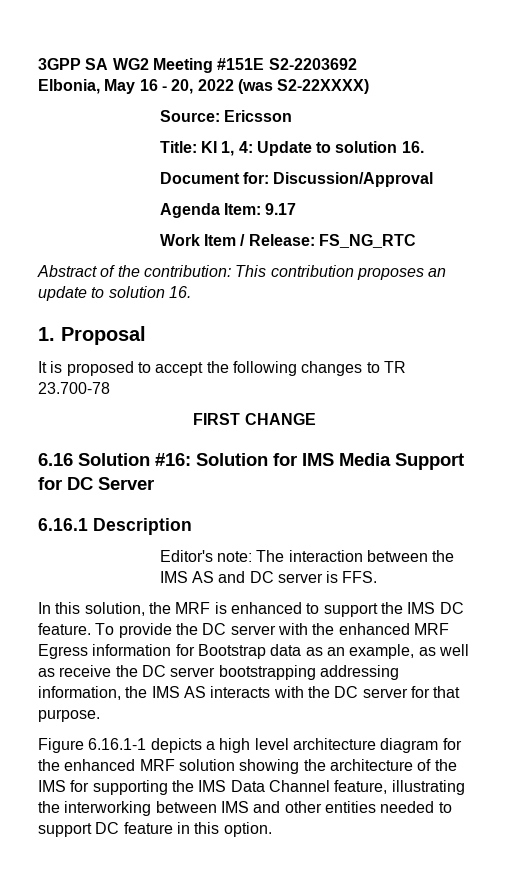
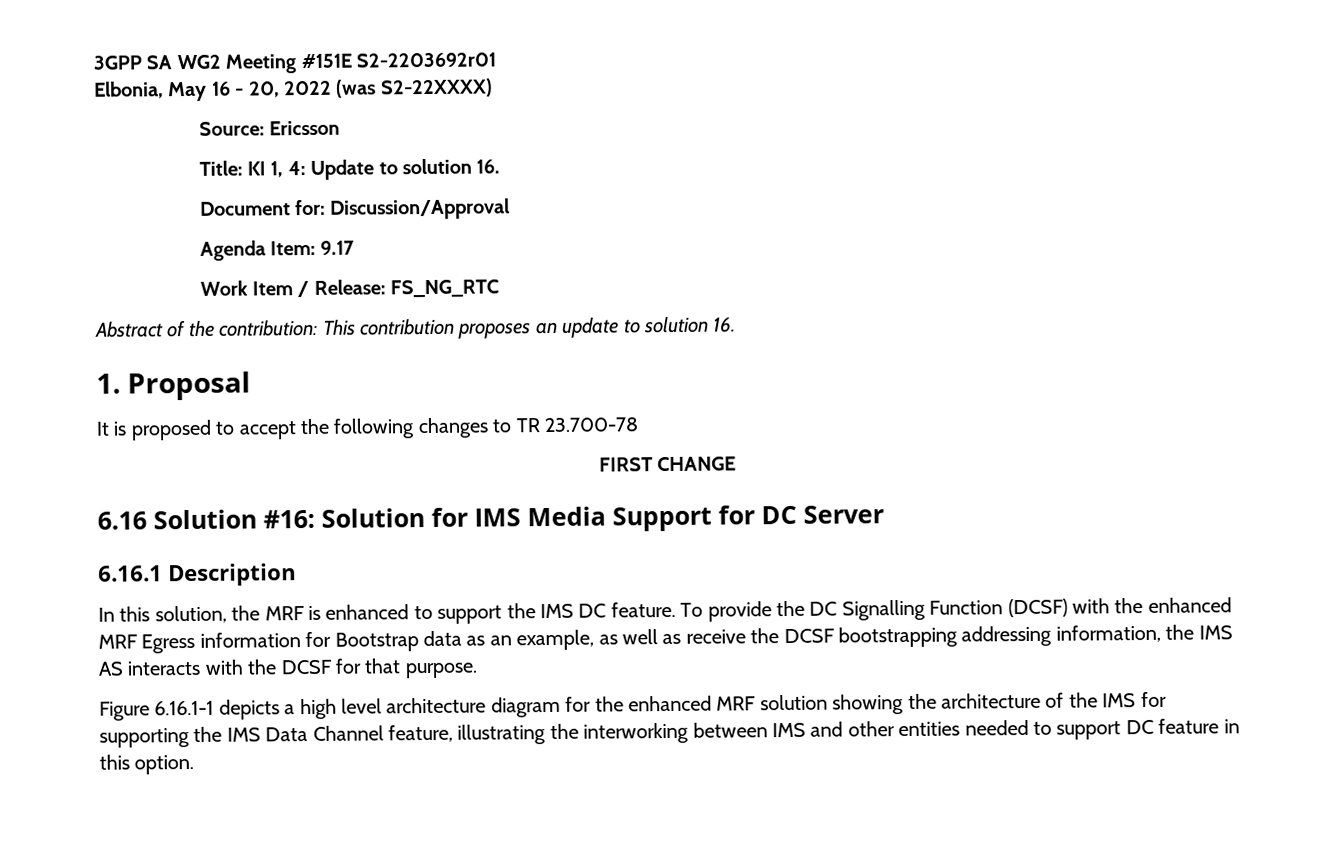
- 3GPP SA WG2 Meeting #151E S2-2203692
+ 3GPP SA WG2 Meeting #151E S2-2203692r01
- Editor's note: The interaction between the IMS AS and DC server is FFS.
- To provide the DC server with the enhanced MRF Egress information for Bootstrap data as an example, as well as receive the DC server bootstrapping addressing information, the IMS AS interacts with the DC server for that purpose.
+ To provide the DC Signalling Function (DCSF) with the enhanced MRF Egress information for Bootstrap data as an example, as well as receive the DCSF bootstrapping addressing information, the IMS AS interacts with the DCSF for that purpose.

